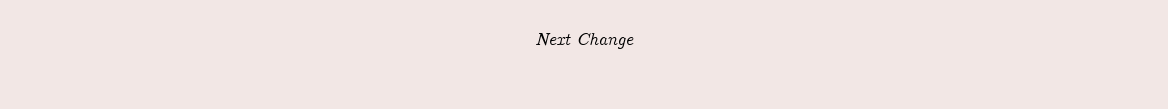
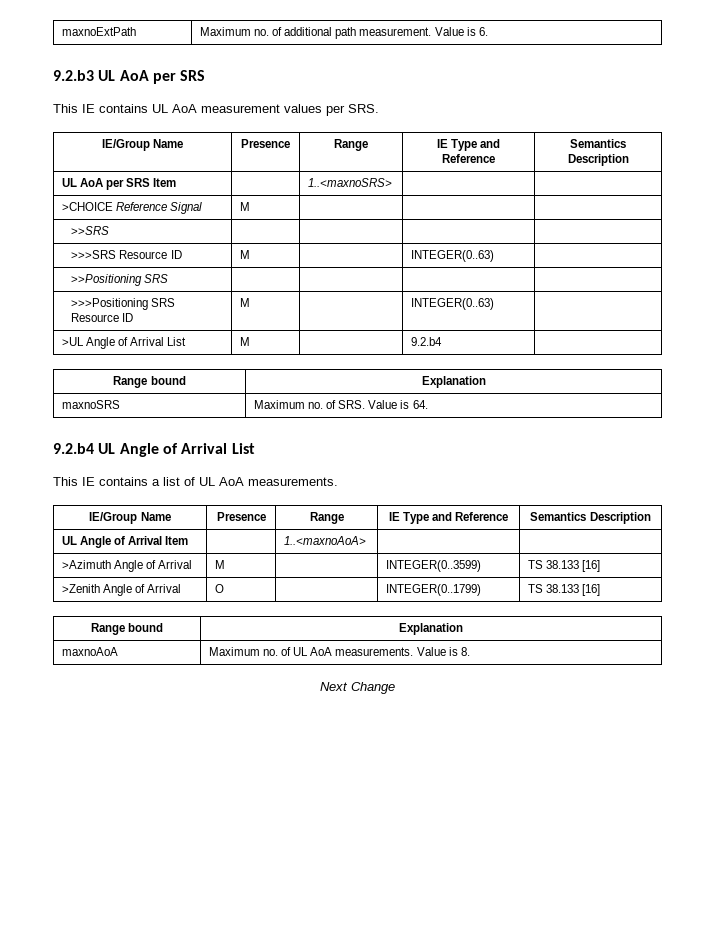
+ maxnoExtPath | Maximum no. of additional path measurement. Value is 6.
+ 9.2.b3 UL AoA per SRS
+ This IE contains UL AoA measurement values per SRS.
+ IE/Group Name | Presence | Range | IE Type and Reference | Semantics Description
+ UL AoA per SRS Item | | 1..<maxnoSRS> | |
+ >CHOICE Reference Signal | M | | |
+ >>SRS | | | |
+ >>>SRS Resource ID | M | | INTEGER(0..63) |
+ >>Positioning SRS | | | |
+ >>>Positioning SRS Resource ID | M | | INTEGER(0..63) |
+ >UL Angle of Arrival List | M | | 9.2.b4 |
+ Range bound | Explanation
+ maxnoSRS | Maximum no. of SRS. Value is 64.
+ 9.2.b4 UL Angle of Arrival List
+ This IE contains a list of UL AoA measurements.
+ IE/Group Name | Presence | Range | IE Type and Reference | Semantics Description
+ UL Angle of Arrival Item | | 1..<maxnoAoA> | |
+ >Azimuth Angle of Arrival | M | | INTEGER(0..3599) | TS 38.133 [16]
+ >Zenith Angle of Arrival | O | | INTEGER(0..1799) | TS 38.133 [16]
+ Range bound | Explanation
+ maxnoAoA | Maximum no. of UL AoA measurements. Value is 8.

